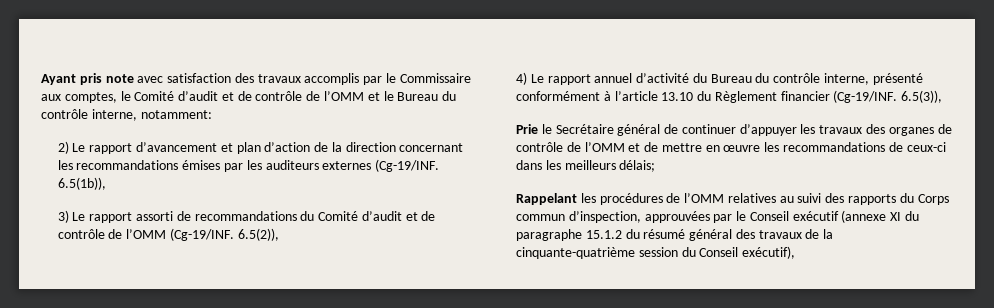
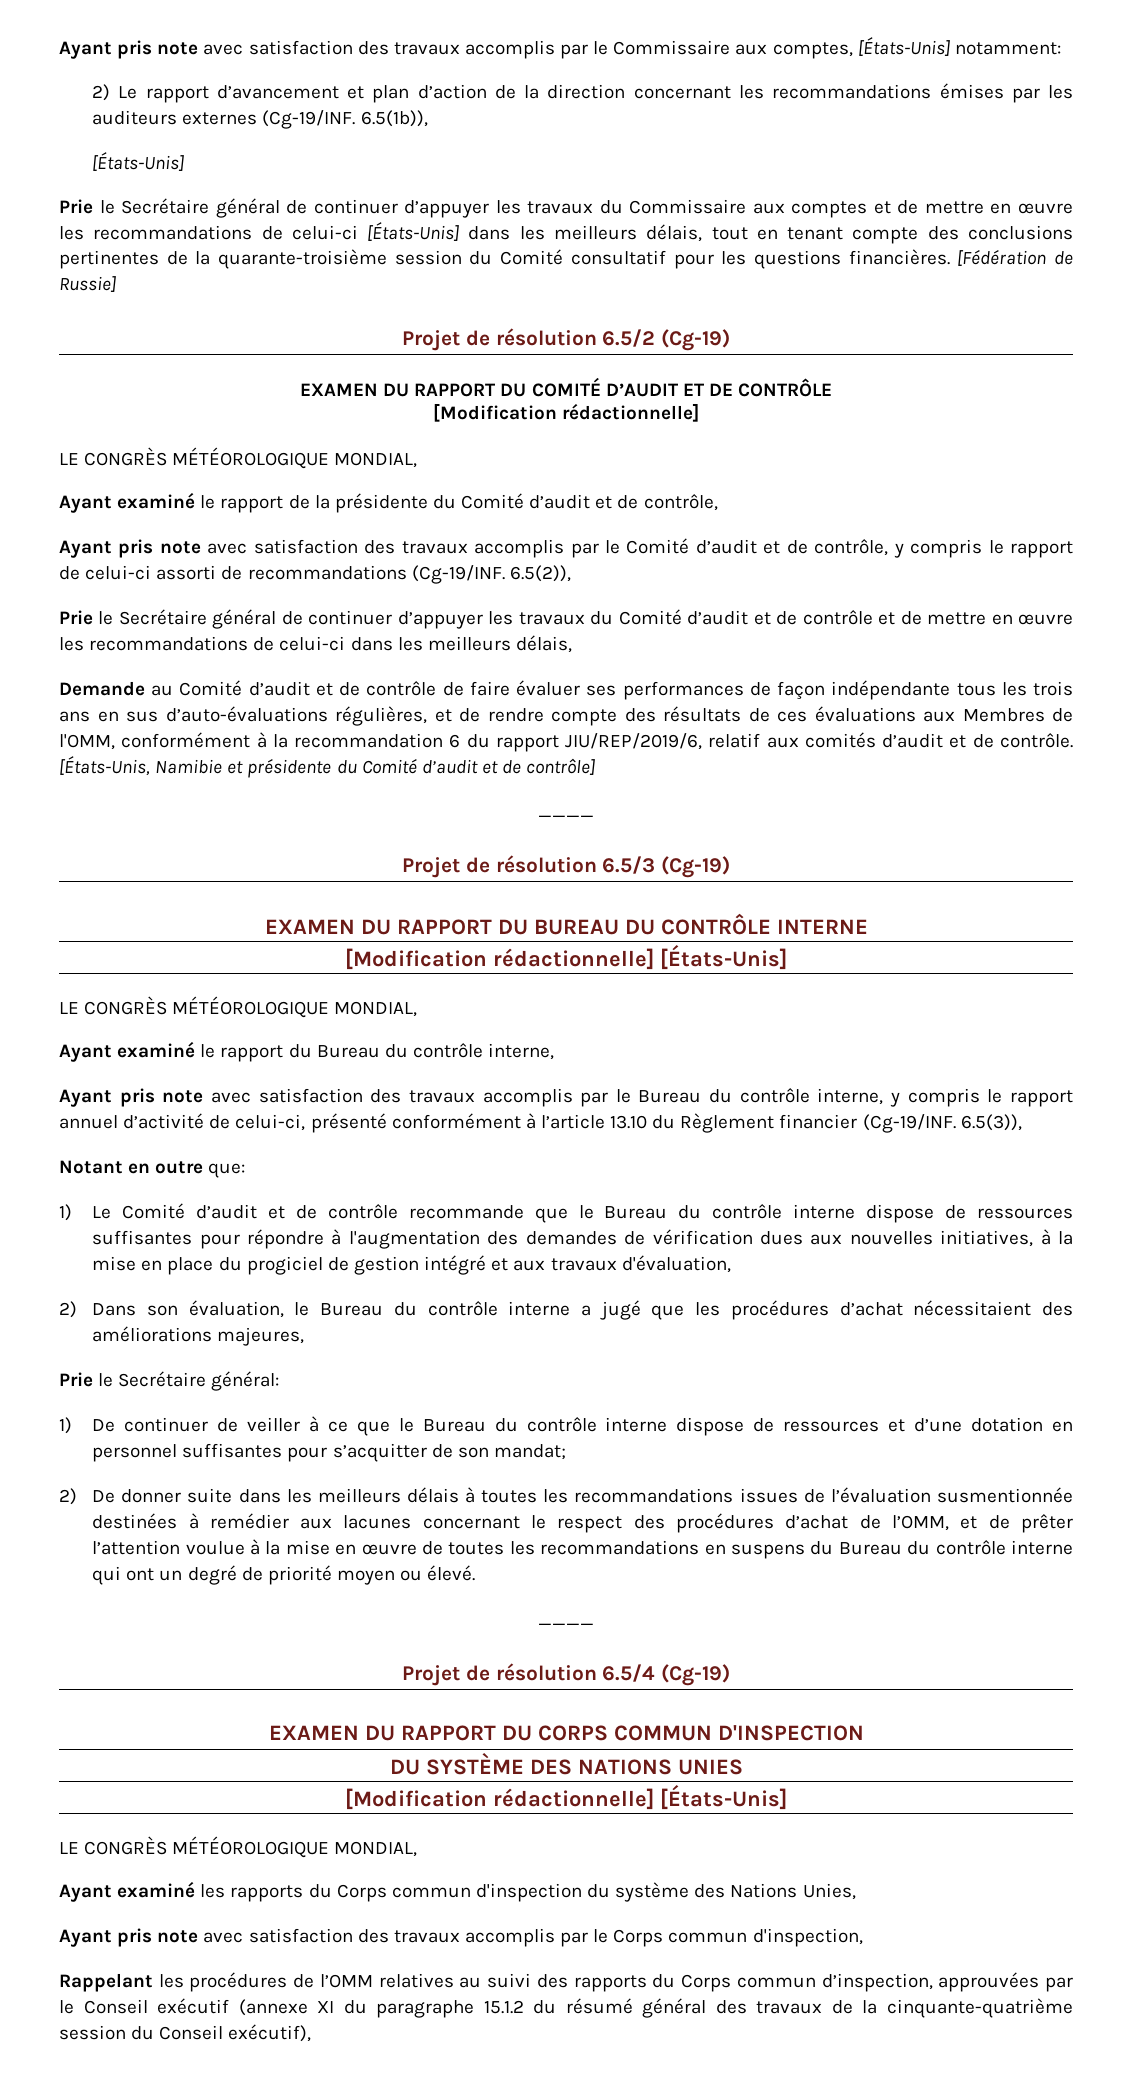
- Ayant pris note avec satisfaction des travaux accomplis par le Commissaire aux comptes, le Comité d’audit et de contrôle de l’OMM et le Bureau du contrôle interne, notamment:
+ Ayant pris note avec satisfaction des travaux accomplis par le Commissaire aux comptes, [États-Unis] notamment:
  6.5(1b)),
- 3) Le rapport assorti de recommandations du Comité d’audit et de contrôle de l’OMM (Cg-19/INF. 6.5(2)),
- 4) Le rapport annuel d’activité du Bureau du contrôle interne, présenté conformément à l’article 13.10 du Règlement financier (Cg-19/INF.
+ [États-Unis]
+ Prie le Secrétaire général de continuer d’appuyer les travaux du Commissaire aux comptes et de mettre en œuvre les recommandations de celui-ci [États-Unis] dans les meilleurs délais, tout en tenant compte des conclusions pertinentes de la quarante-troisième session du Comité consultatif pour les questions financières. [Fédération de Russie]
+ Projet de résolution 6.5/2 (Cg-19)
+ EXAMEN DU RAPPORT DU COMITÉ D’AUDIT ET DE CONTRÔLE
+ [Modification rédactionnelle]
+ LE CONGRÈS MÉTÉOROLOGIQUE MONDIAL,
+ Ayant examiné le rapport de la présidente du Comité d’audit et de contrôle,
+ Ayant pris note avec satisfaction des travaux accomplis par le Comité d’audit et de contrôle, y compris le rapport de celui-ci assorti de recommandations (Cg-19/INF. 6.5(2)),
+ Prie le Secrétaire général de continuer d’appuyer les travaux du Comité d’audit et de contrôle et de mettre en œuvre les recommandations de celui-ci dans les meilleurs délais,
+ Demande au Comité d’audit et de contrôle de faire évaluer ses performances de façon indépendante tous les trois ans en sus d’auto-évaluations régulières, et de rendre compte des résultats de ces évaluations aux Membres de l'OMM, conformément à la recommandation 6 du rapport JIU/REP/2019/6, relatif aux comités d’audit et de contrôle. [États-Unis, Namibie et présidente du Comité d’audit et de contrôle]
+ ____
+ Projet de résolution 6.5/3 (Cg-19)
+ EXAMEN DU RAPPORT DU BUREAU DU CONTRÔLE INTERNE
+ [Modification rédactionnelle] [États-Unis]
+ LE CONGRÈS MÉTÉOROLOGIQUE MONDIAL,
+ Ayant examiné le rapport du Bureau du contrôle interne,
+ Ayant pris note avec satisfaction des travaux accomplis par le Bureau du contrôle interne, y compris le rapport annuel d’activité de celui-ci, présenté conformément à l’article 13.10 du Règlement financier (Cg-19/INF.
- Prie le Secrétaire général de continuer d’appuyer les travaux des organes de contrôle de l’OMM et de mettre en œuvre les recommandations de ceux-ci dans les meilleurs délais;
+ Notant en outre que:
+ 1) Le Comité d’audit et de contrôle recommande que le Bureau du contrôle interne dispose de ressources suffisantes pour répondre à l'augmentation des demandes de vérification dues aux nouvelles initiatives, à la mise en place du progiciel de gestion intégré et aux travaux d'évaluation,
+ 2) Dans son évaluation, le Bureau du contrôle interne a jugé que les procédures d’achat nécessitaient des améliorations majeures,
+ Prie le Secrétaire général:
+ 1) De continuer de veiller à ce que le Bureau du contrôle interne dispose de ressources et d’une dotation en personnel suffisantes pour s’acquitter de son mandat;
+ 2) De donner suite dans les meilleurs délais à toutes les recommandations issues de l’évaluation susmentionnée destinées à remédier aux lacunes concernant le respect des procédures d’achat de l’OMM, et de prêter l’attention voulue à la mise en œuvre de toutes les recommandations en suspens du Bureau du contrôle interne qui ont un degré de priorité moyen ou élevé.
+ ____
+ Projet de résolution 6.5/4 (Cg-19)
+ EXAMEN DU RAPPORT DU CORPS COMMUN D'INSPECTION
+ DU SYSTÈME DES NATIONS UNIES
+ [Modification rédactionnelle] [États-Unis]
+ LE CONGRÈS MÉTÉOROLOGIQUE MONDIAL,
+ Ayant examiné les rapports du Corps commun d'inspection du système des Nations Unies,
+ Ayant pris note avec satisfaction des travaux accomplis par le Corps commun d'inspection,

